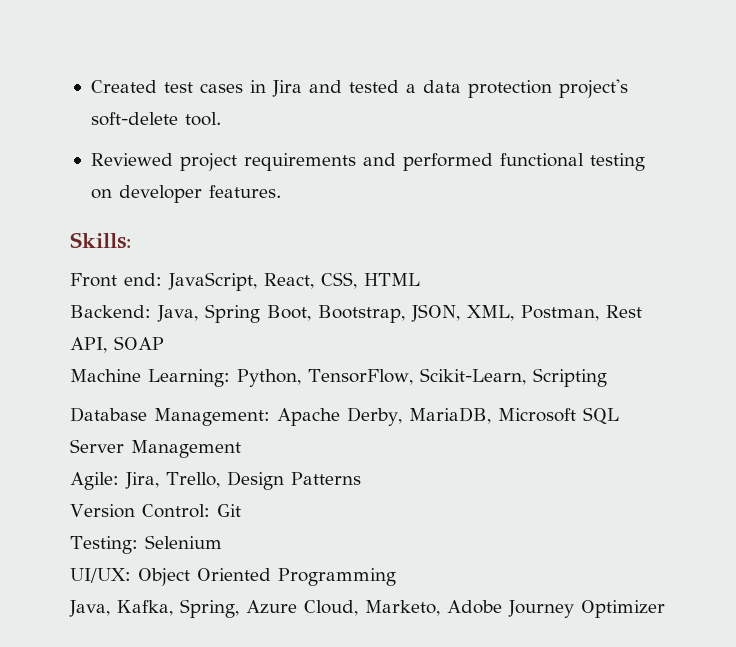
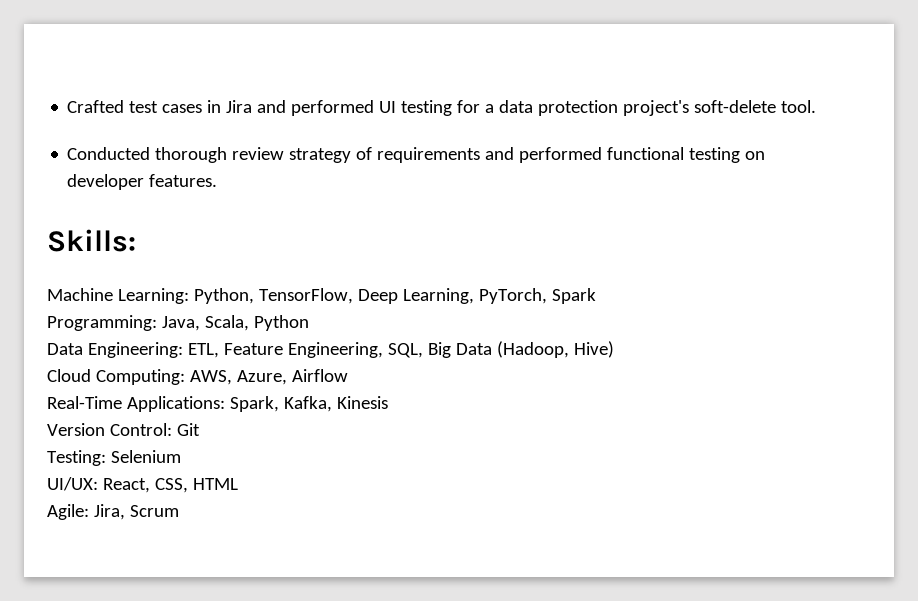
- Created test cases in Jira and tested a data protection project's soft-delete tool.
+ Crafted test cases in Jira and performed UI testing for a data protection project's soft-delete tool.
- Reviewed project requirements and performed functional testing on developer features.
+ Conducted thorough review strategy of requirements and performed functional testing on developer features.
- Front end: JavaScript, React, CSS, HTML
- Backend: Java, Spring Boot, Bootstrap, JSON, XML, Postman, Rest API, SOAP
- Machine Learning: Python, TensorFlow, Scikit-Learn, Scripting
- Database Management: Apache Derby, MariaDB, Microsoft SQL Server Management
- Agile: Jira, Trello, Design Patterns
+ Machine Learning: Python, TensorFlow, Deep Learning, PyTorch, Spark
+ Programming: Java, Scala, Python
+ Data Engineering: ETL, Feature Engineering, SQL, Big Data (Hadoop, Hive)
+ Cloud Computing: AWS, Azure, Airflow
+ Real-Time Applications: Spark, Kafka, Kinesis
- UI/UX: Object Oriented Programming
- Java, Kafka, Spring, Azure Cloud, Marketo, Adobe Journey Optimizer
+ UI/UX: React, CSS, HTML
+ Agile: Jira, Scrum

